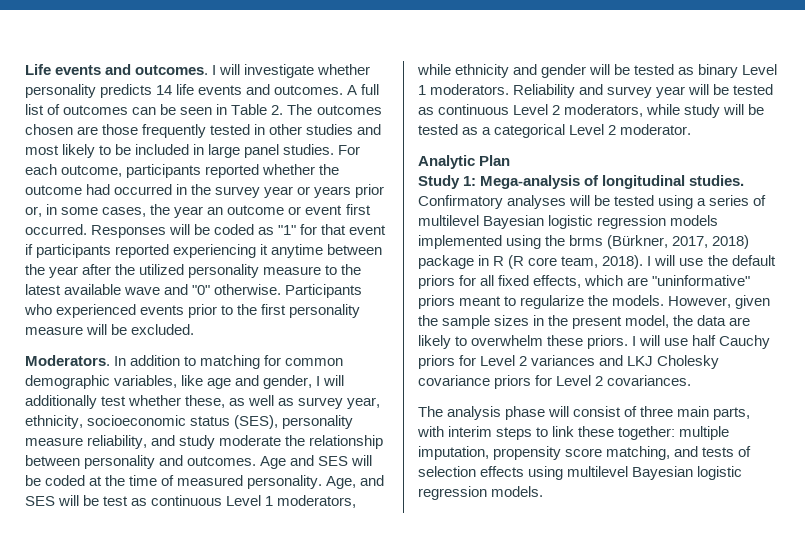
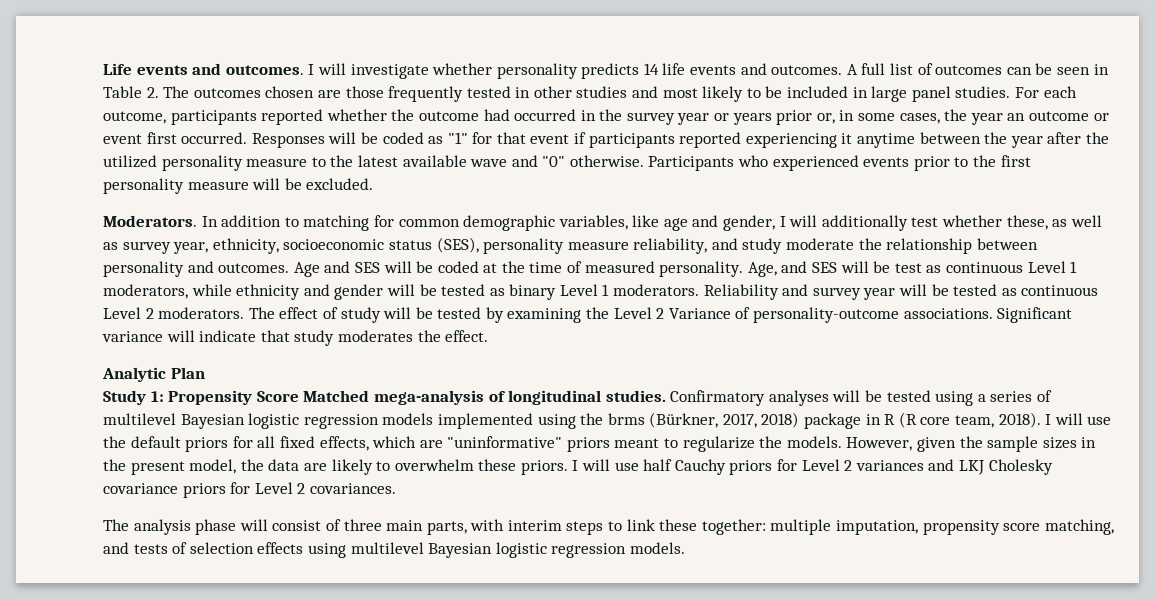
- Reliability and survey year will be tested as continuous Level 2 moderators, while study will be tested as a categorical Level 2 moderator.
+ Reliability and survey year will be tested as continuous Level 2 moderators. The effect of study will be tested by examining the Level 2 Variance of personality-outcome associations. Significant variance will indicate that study moderates the effect.
- Study 1: Mega-analysis of longitudinal studies.
+ Study 1: Propensity Score Matched mega-analysis of longitudinal studies.

